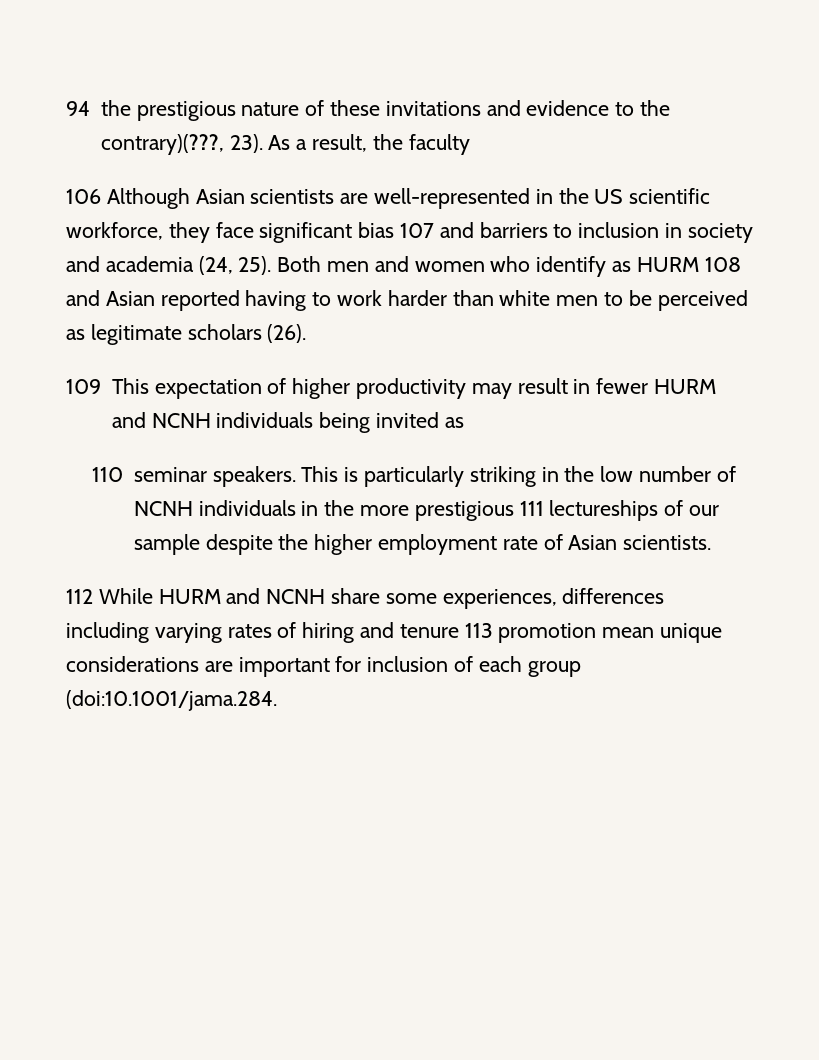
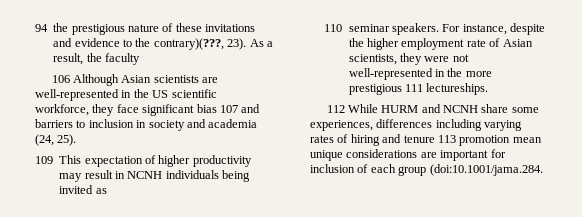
- Both men and women who identify as HURM 108 and Asian reported having to work harder than white men to be perceived as legitimate scholars (26).
- 109 This expectation of higher productivity may result in fewer HURM and NCNH individuals being invited as
+ 109 This expectation of higher productivity may result in NCNH individuals being invited as
- This is particularly striking in the low number of NCNH individuals in the more prestigious 111 lectureships of our sample despite the higher employment rate of Asian scientists.
+ For instance, despite the higher employment rate of Asian scientists, they were not well-represented in the more prestigious 111 lectureships.

